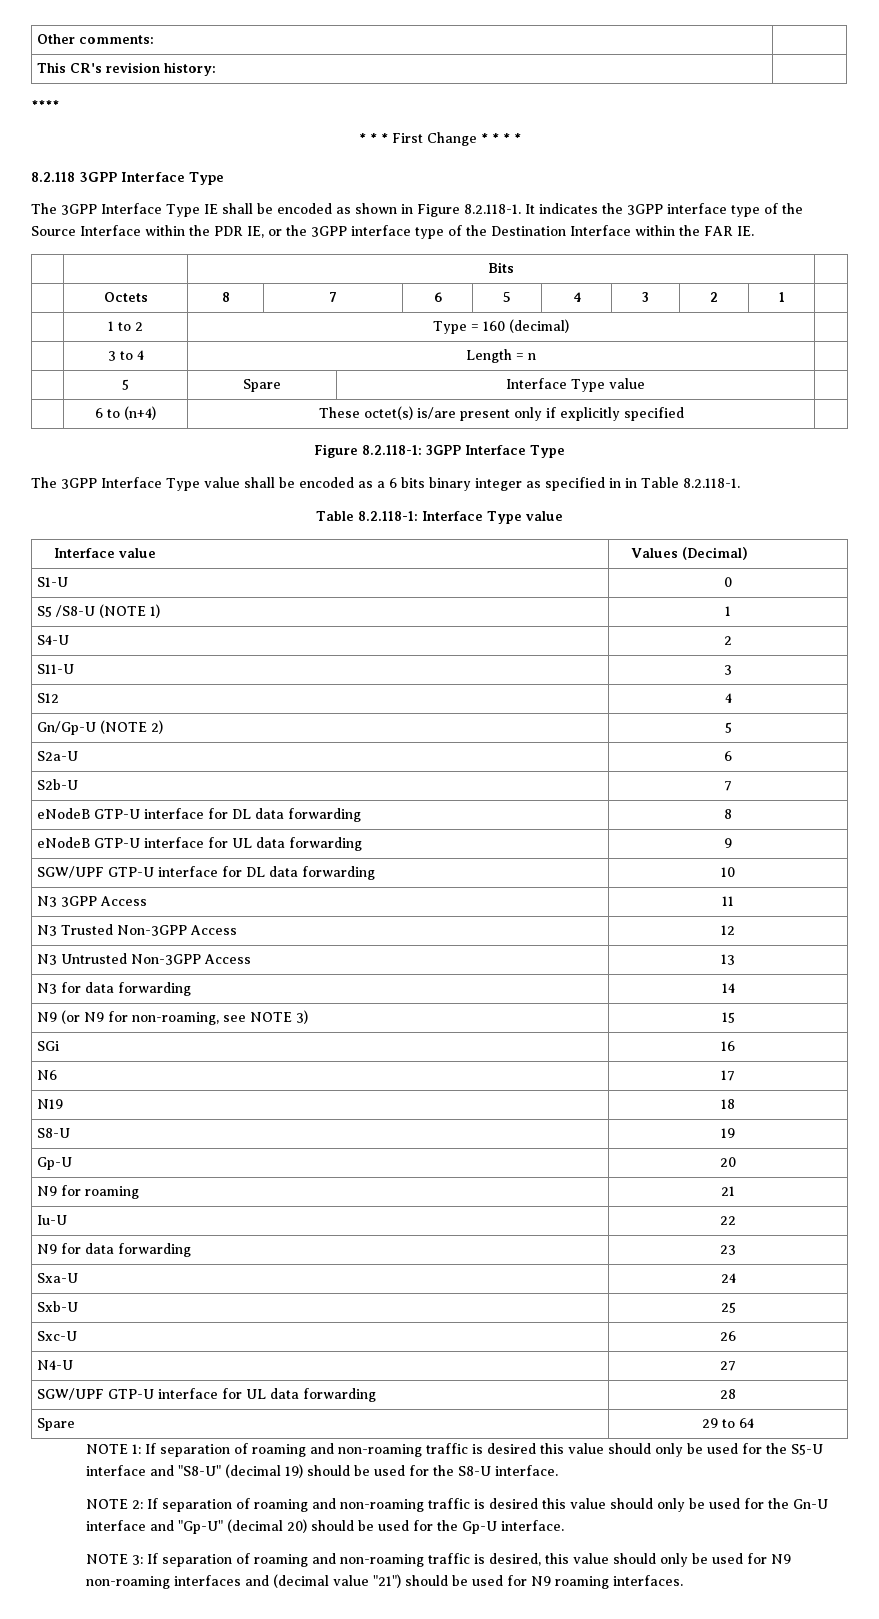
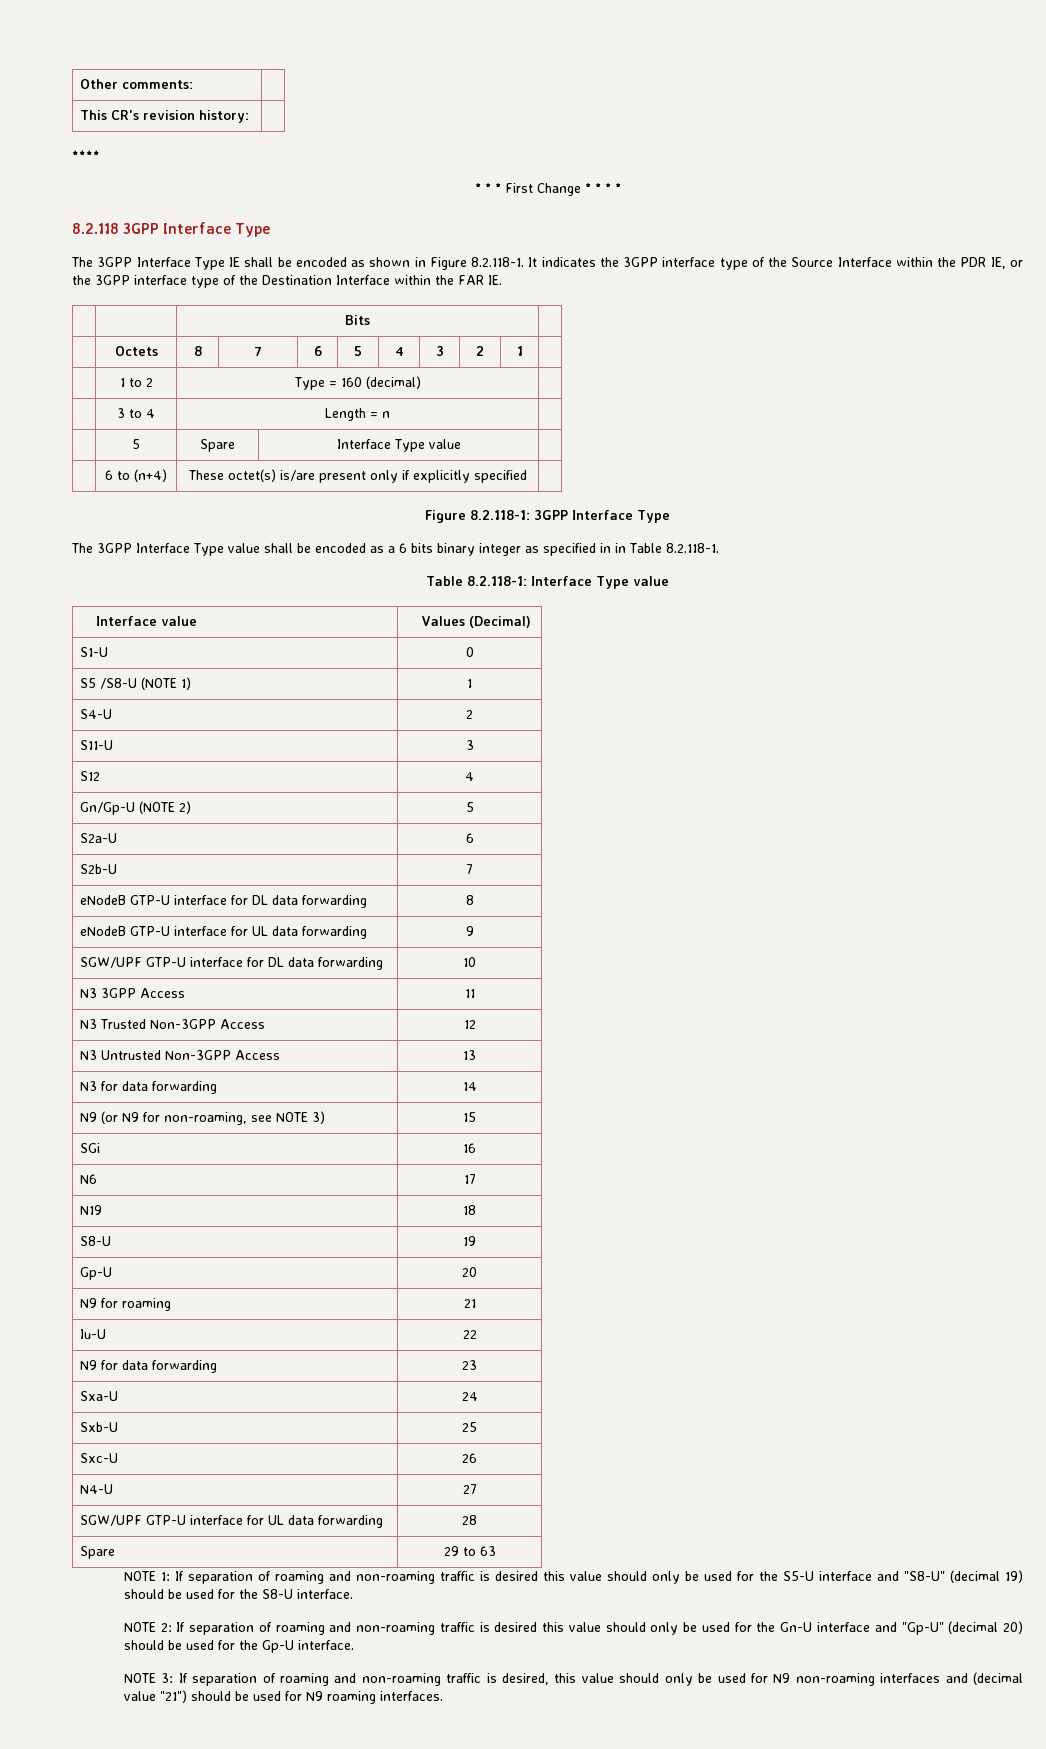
- Spare | 29 to 64
+ Spare | 29 to 63

